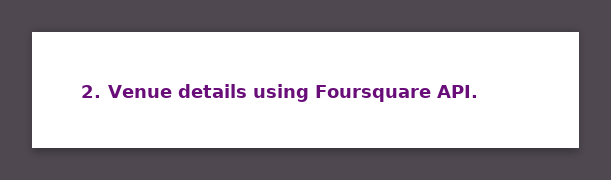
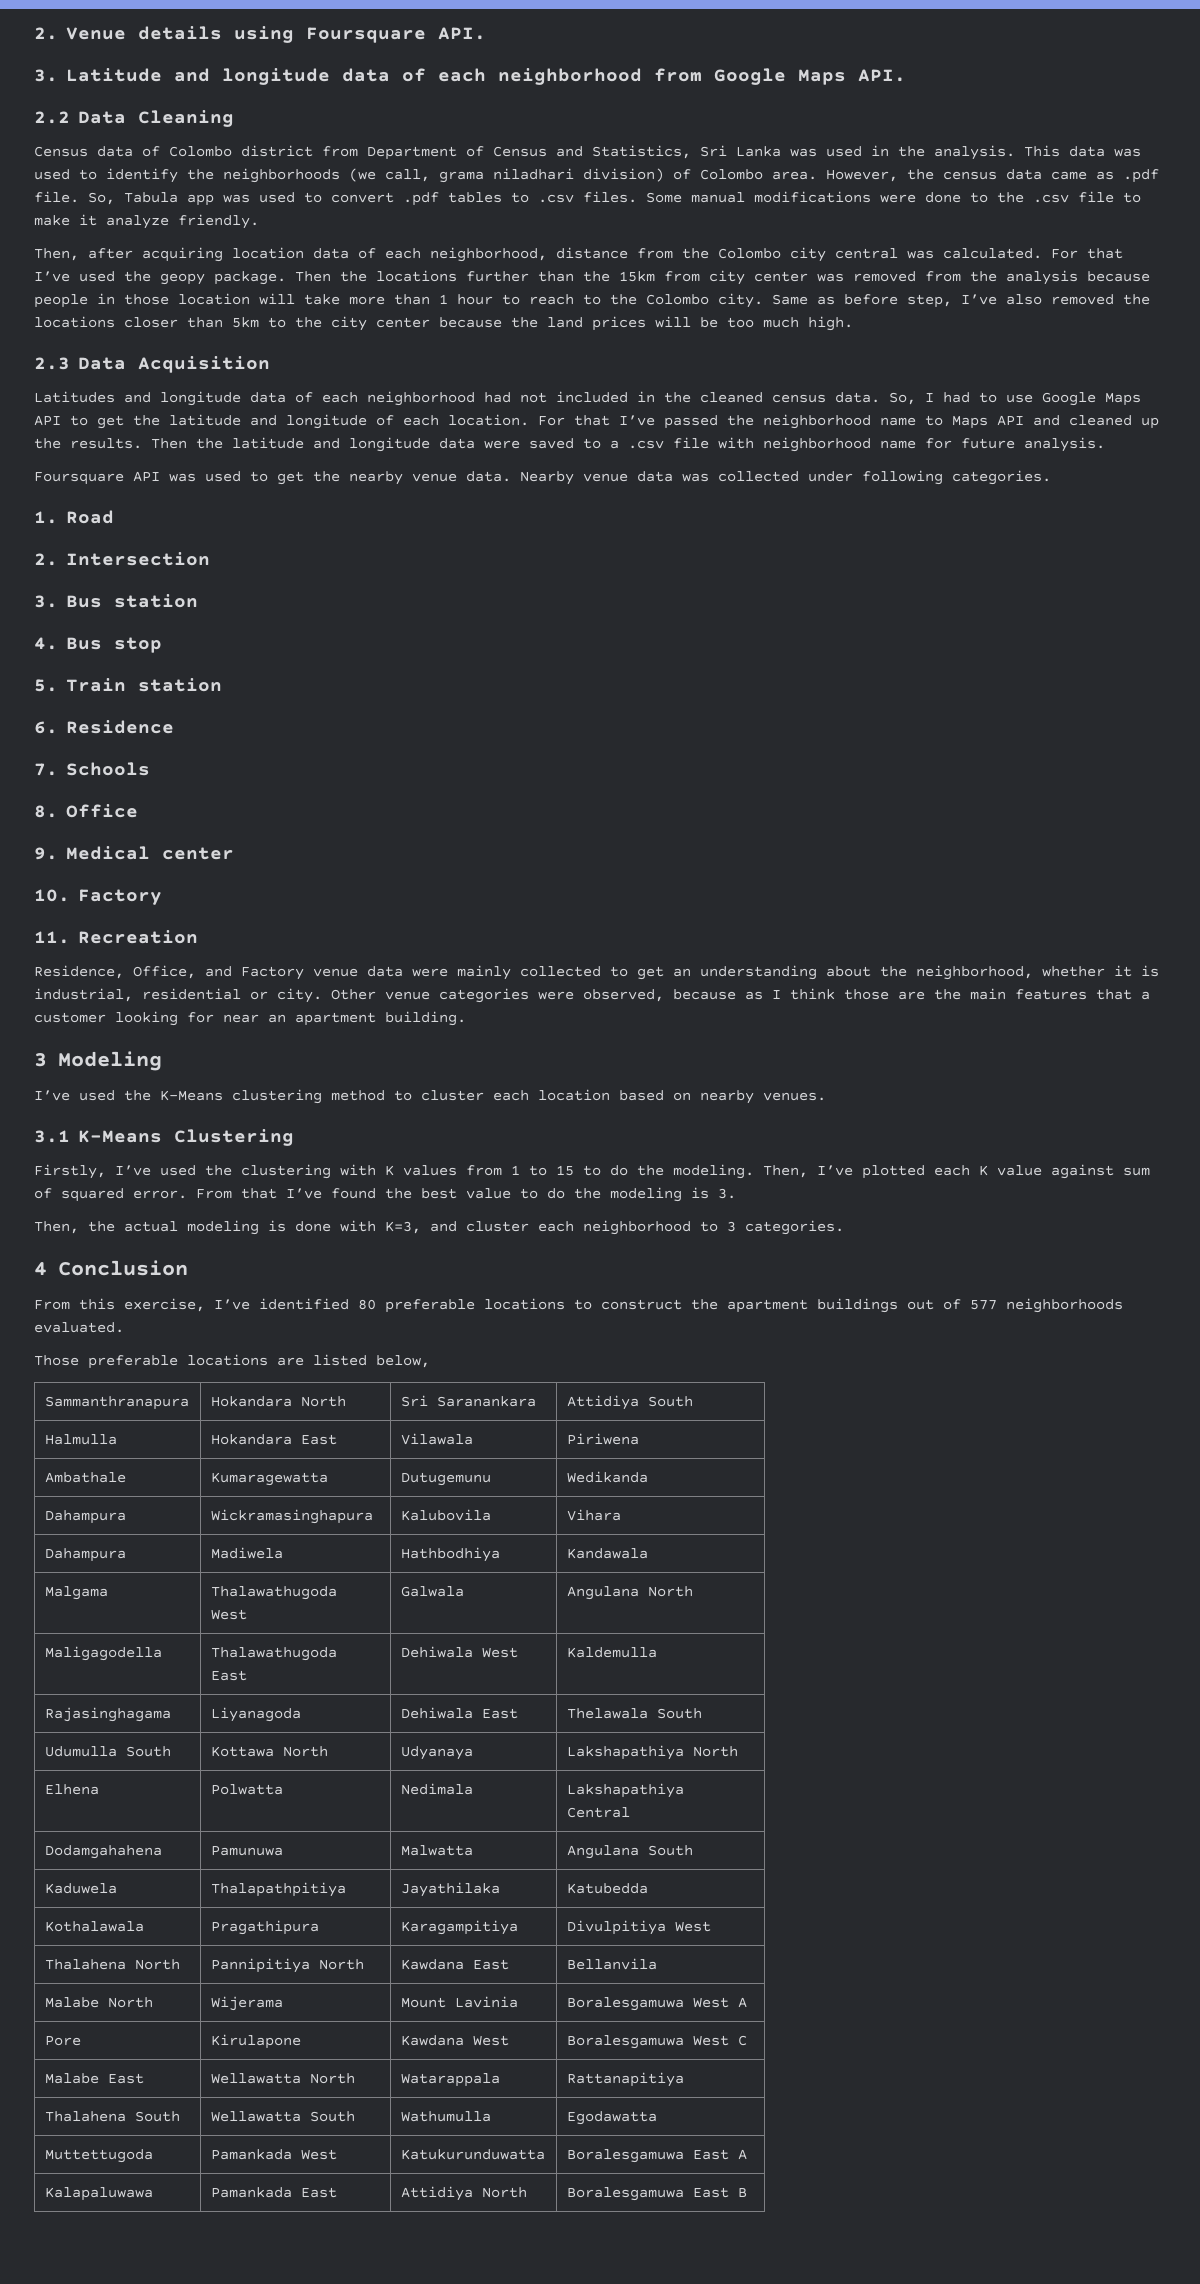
+ 3. Latitude and longitude data of each neighborhood from Google Maps API.
+ 2.2 Data Cleaning
+ Census data of Colombo district from Department of Census and Statistics, Sri Lanka was used in the analysis. This data was used to identify the neighborhoods (we call, grama niladhari division) of Colombo area. However, the census data came as .pdf file. So, Tabula app was used to convert .pdf tables to .csv files. Some manual modifications were done to the .csv file to make it analyze friendly.
+ Then, after acquiring location data of each neighborhood, distance from the Colombo city central was calculated. For that I’ve used the geopy package. Then the locations further than the 15km from city center was removed from the analysis because people in those location will take more than 1 hour to reach to the Colombo city. Same as before step, I’ve also removed the locations closer than 5km to the city center because the land prices will be too much high.
+ 2.3 Data Acquisition
+ Latitudes and longitude data of each neighborhood had not included in the cleaned census data. So, I had to use Google Maps API to get the latitude and longitude of each location. For that I’ve passed the neighborhood name to Maps API and cleaned up the results. Then the latitude and longitude data were saved to a .csv file with neighborhood name for future analysis.
+ Foursquare API was used to get the nearby venue data. Nearby venue data was collected under following categories.
+ 1. Road
+ 2. Intersection
+ 3. Bus station
+ 4. Bus stop
+ 5. Train station
+ 6. Residence
+ 7. Schools
+ 8. Office
+ 9. Medical center
+ 10. Factory
+ 11. Recreation
+ Residence, Office, and Factory venue data were mainly collected to get an understanding about the neighborhood, whether it is industrial, residential or city. Other venue categories were observed, because as I think those are the main features that a customer looking for near an apartment building.
+ 3 Modeling
+ I’ve used the K-Means clustering method to cluster each location based on nearby venues.
+ 3.1 K-Means Clustering
+ Firstly, I’ve used the clustering with K values from 1 to 15 to do the modeling. Then, I’ve plotted each K value against sum of squared error. From that I’ve found the best value to do the modeling is 3.
+ Then, the actual modeling is done with K=3, and cluster each neighborhood to 3 categories.
+ 4 Conclusion
+ From this exercise, I’ve identified 80 preferable locations to construct the apartment buildings out of 577 neighborhoods evaluated.
+ Those preferable locations are listed below,
+ Sammanthranapura | Hokandara North | Sri Saranankara | Attidiya South
+ Halmulla | Hokandara East | Vilawala | Piriwena
+ Ambathale | Kumaragewatta | Dutugemunu | Wedikanda
+ Dahampura | Wickramasinghapura | Kalubovila | Vihara
+ Dahampura | Madiwela | Hathbodhiya | Kandawala
+ Malgama | Thalawathugoda West | Galwala | Angulana North
+ Maligagodella | Thalawathugoda East | Dehiwala West | Kaldemulla
+ Rajasinghagama | Liyanagoda | Dehiwala East | Thelawala South
+ Udumulla South | Kottawa North | Udyanaya | Lakshapathiya North
+ Elhena | Polwatta | Nedimala | Lakshapathiya Central
+ Dodamgahahena | Pamunuwa | Malwatta | Angulana South
+ Kaduwela | Thalapathpitiya | Jayathilaka | Katubedda
+ Kothalawala | Pragathipura | Karagampitiya | Divulpitiya West
+ Thalahena North | Pannipitiya North | Kawdana East | Bellanvila
+ Malabe North | Wijerama | Mount Lavinia | Boralesgamuwa West A
+ Pore | Kirulapone | Kawdana West | Boralesgamuwa West C
+ Malabe East | Wellawatta North | Watarappala | Rattanapitiya
+ Thalahena South | Wellawatta South | Wathumulla | Egodawatta
+ Muttettugoda | Pamankada West | Katukurunduwatta | Boralesgamuwa East A
+ Kalapaluwawa | Pamankada East | Attidiya North | Boralesgamuwa East B

